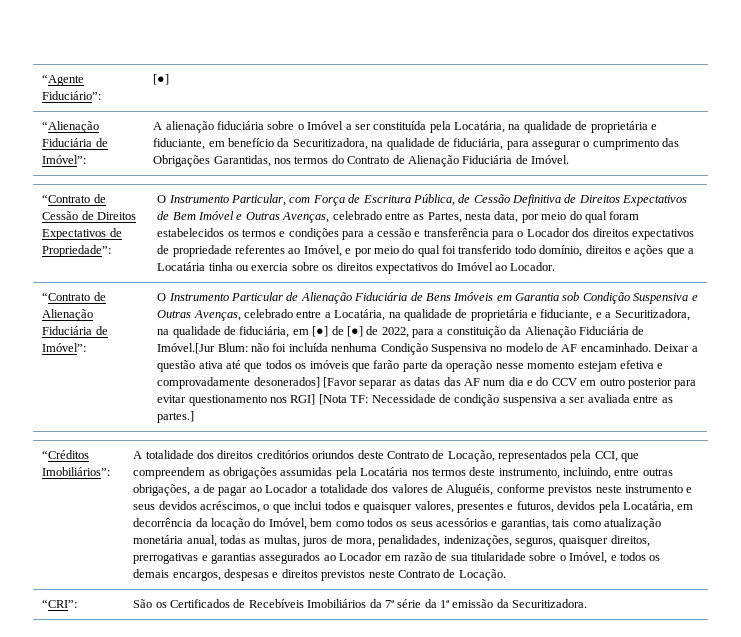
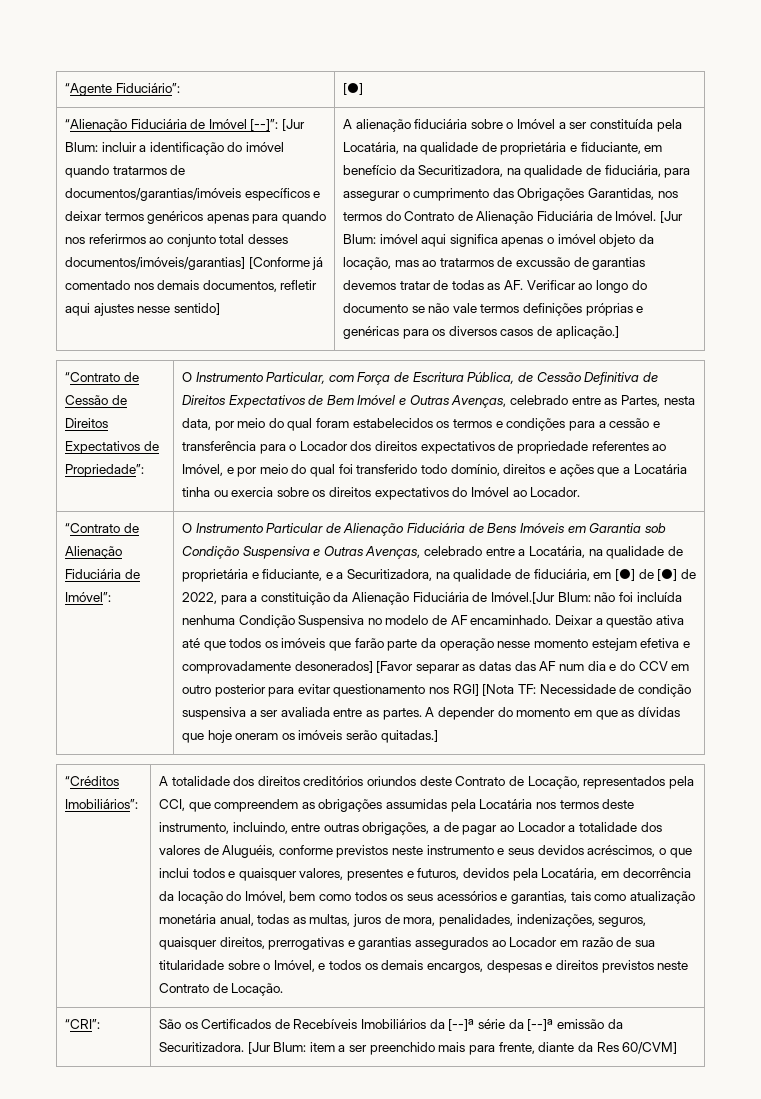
- “Alienação Fiduciária de Imóvel”:
+ “Alienação Fiduciária de Imóvel [--]”: [Jur Blum: incluir a identificação do imóvel quando tratarmos de documentos/garantias/imóveis específicos e deixar termos genéricos apenas para quando nos referirmos ao conjunto total desses documentos/imóveis/garantias] [Conforme já comentado nos demais documentos, refletir aqui ajustes nesse sentido]
+ [Jur Blum: imóvel aqui significa apenas o imóvel objeto da locação, mas ao tratarmos de excussão de garantias devemos tratar de todas as AF. Verificar ao longo do documento se não vale termos definições próprias e genéricas para os diversos casos de aplicação.]
- Deixar a questão ativa até que todos os imóveis que farão parte da operação nesse momento estejam efetiva e comprovadamente desonerados] [Favor separar as datas das AF num dia e do CCV em outro posterior para evitar questionamento nos RGI] [Nota TF: Necessidade de condição suspensiva a ser avaliada entre as partes.]
+ Deixar a questão ativa até que todos os imóveis que farão parte da operação nesse momento estejam efetiva e comprovadamente desonerados] [Favor separar as datas das AF num dia e do CCV em outro posterior para evitar questionamento nos RGI] [Nota TF: Necessidade de condição suspensiva a ser avaliada entre as partes. A depender do momento em que as dívidas que hoje oneram os imóveis serão quitadas.]
- “CRI”: | São os Certificados de Recebíveis Imobiliários da 7ª série da 1ª emissão da Securitizadora.
+ “CRI”: | São os Certificados de Recebíveis Imobiliários da [--]ª série da [--]ª emissão da Securitizadora. [Jur Blum: item a ser preenchido mais para frente, diante da Res 60/CVM]

